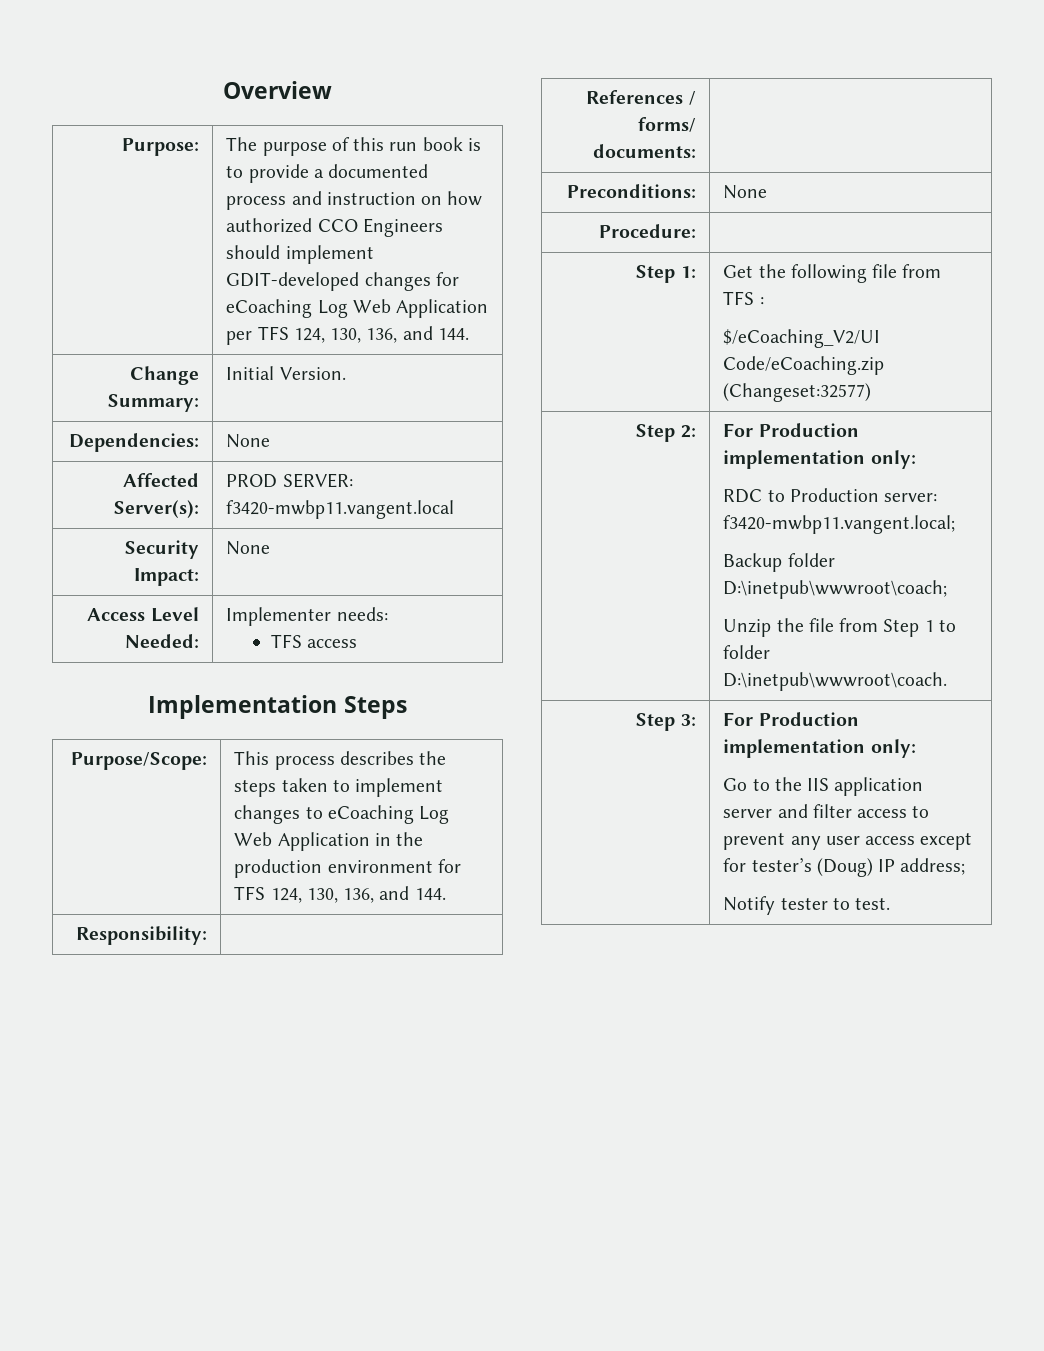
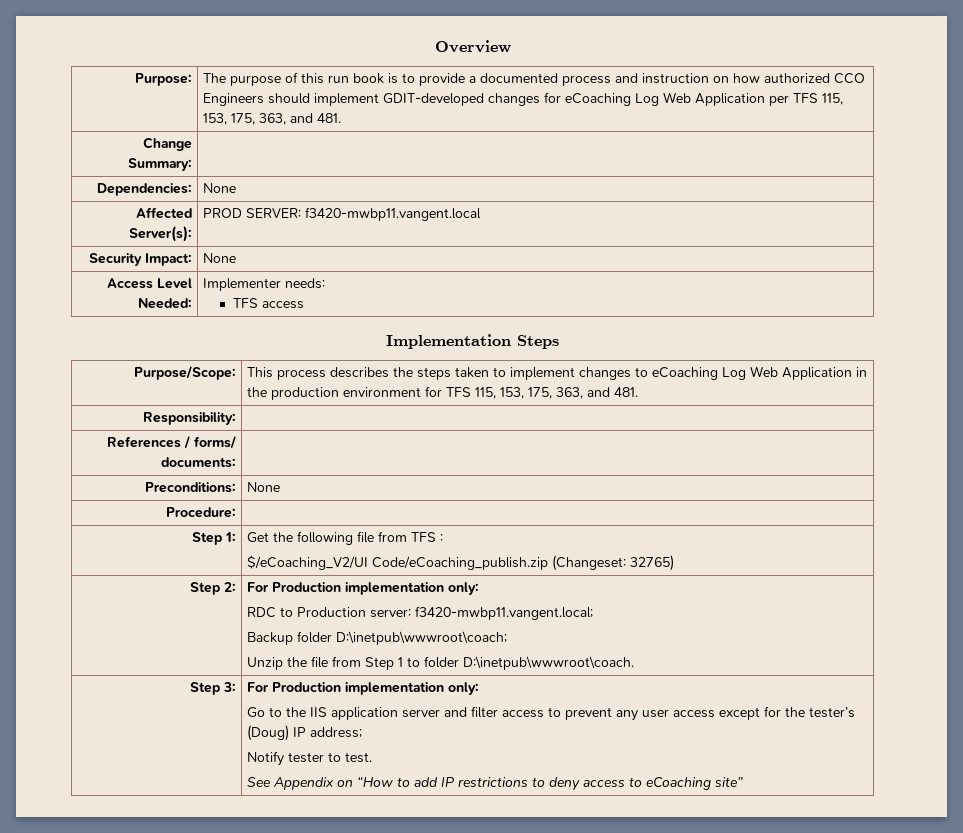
- Purpose: | The purpose of this run book is to provide a documented process and instruction on how authorized CCO Engineers should implement GDIT-developed changes for eCoaching Log Web Application per TFS 124, 130, 136, and 144.
+ Purpose: | The purpose of this run book is to provide a documented process and instruction on how authorized CCO Engineers should implement GDIT-developed changes for eCoaching Log Web Application per TFS 115, 153, 175, 363, and 481.
- Change Summary: | Initial Version.
+ Change Summary: |
- Purpose/Scope: | This process describes the steps taken to implement changes to eCoaching Log Web Application in the production environment for TFS 124, 130, 136, and 144.
+ Purpose/Scope: | This process describes the steps taken to implement changes to eCoaching Log Web Application in the production environment for TFS 115, 153, 175, 363, and 481.
  Step 1: | Get the following file from TFS :
- $/eCoaching_V2/UI Code/eCoaching.zip (Changeset:32577)
+ $/eCoaching_V2/UI Code/eCoaching_publish.zip (Changeset: 32765)
- Go to the IIS application server and filter access to prevent any user access except for tester’s (Doug) IP address;
+ Go to the IIS application server and filter access to prevent any user access except for the tester’s (Doug) IP address;
+ See Appendix on “How to add IP restrictions to deny access to eCoaching site”

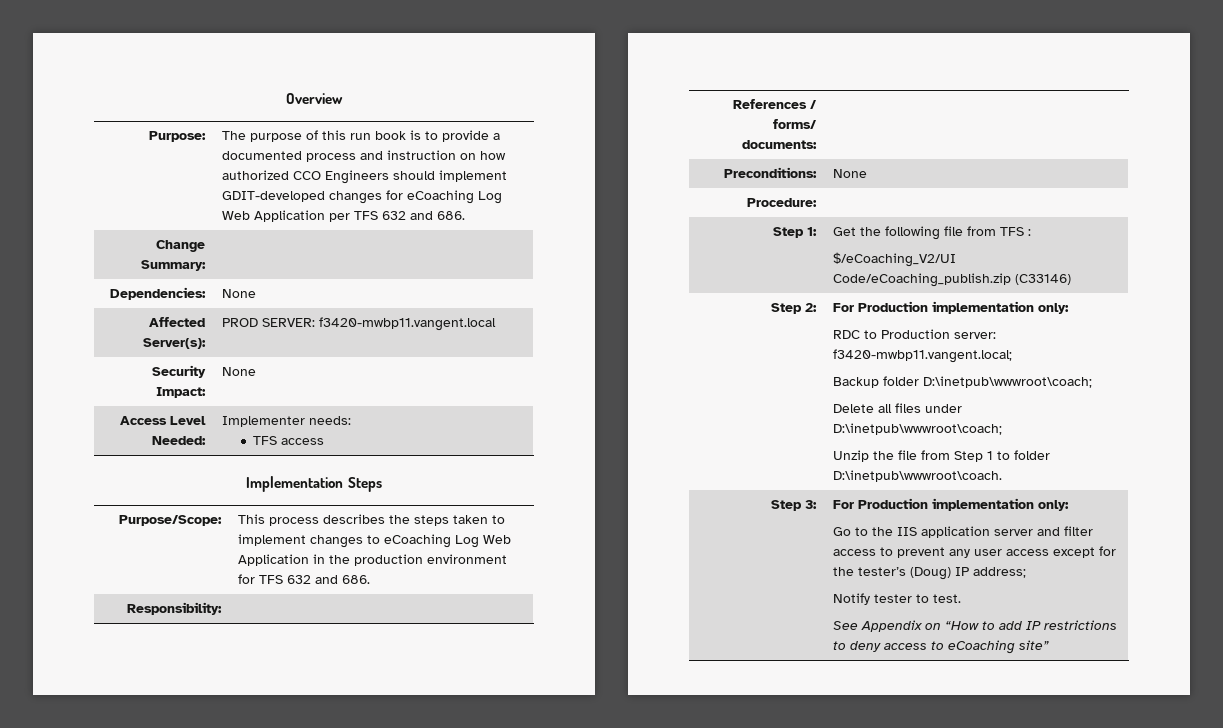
- Purpose: | The purpose of this run book is to provide a documented process and instruction on how authorized CCO Engineers should implement GDIT-developed changes for eCoaching Log Web Application per TFS 115, 153, 175, 363, and 481.
+ Purpose: | The purpose of this run book is to provide a documented process and instruction on how authorized CCO Engineers should implement GDIT-developed changes for eCoaching Log Web Application per TFS 632 and 686.
- Purpose/Scope: | This process describes the steps taken to implement changes to eCoaching Log Web Application in the production environment for TFS 115, 153, 175, 363, and 481.
+ Purpose/Scope: | This process describes the steps taken to implement changes to eCoaching Log Web Application in the production environment for TFS 632 and 686.
  Step 1: | Get the following file from TFS :
- $/eCoaching_V2/UI Code/eCoaching_publish.zip (Changeset: 32765)
+ $/eCoaching_V2/UI Code/eCoaching_publish.zip (C33146)
  Step 2: | For Production implementation only:
  RDC to Production server: f3420-mwbp11.vangent.local;
  Backup folder D:\inetpub\wwwroot\coach;
+ Delete all files under D:\inetpub\wwwroot\coach;

